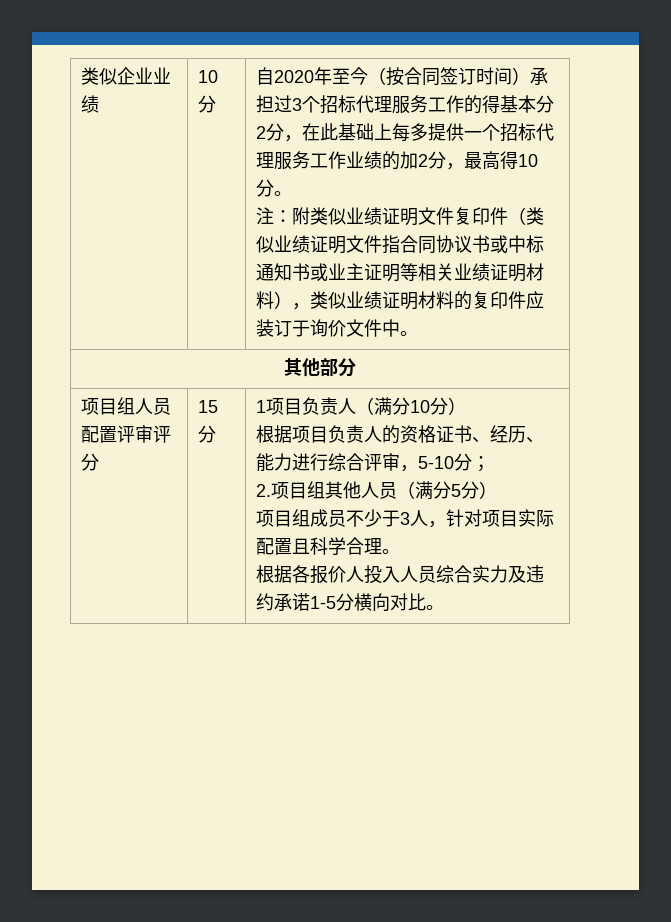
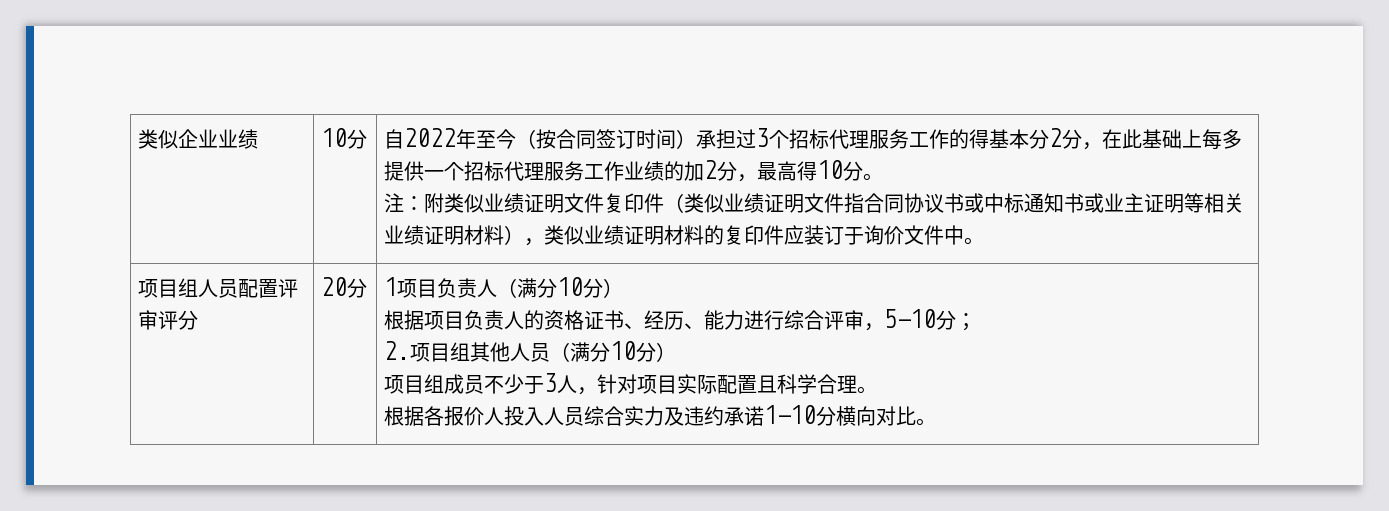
- 自2020年至今（按合同签订时间）承担过3个招标代理服务工作的得基本分2分，在此基础上每多提供一个招标代理服务工作业绩的加2分，最高得10分。
+ 自2022年至今（按合同签订时间）承担过3个招标代理服务工作的得基本分2分，在此基础上每多提供一个招标代理服务工作业绩的加2分，最高得10分。
- 其他部分
- 15分
+ 20分
- 2.项目组其他人员（满分5分）
+ 2.项目组其他人员（满分10分）
- 根据各报价人投入人员综合实力及违约承诺1-5分横向对比。
+ 根据各报价人投入人员综合实力及违约承诺1-10分横向对比。

